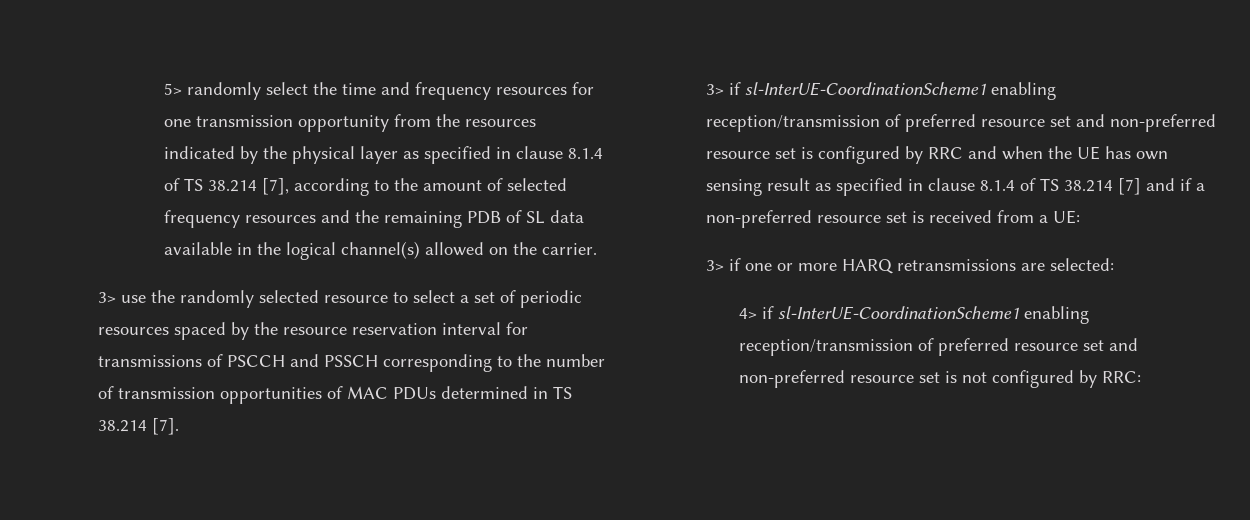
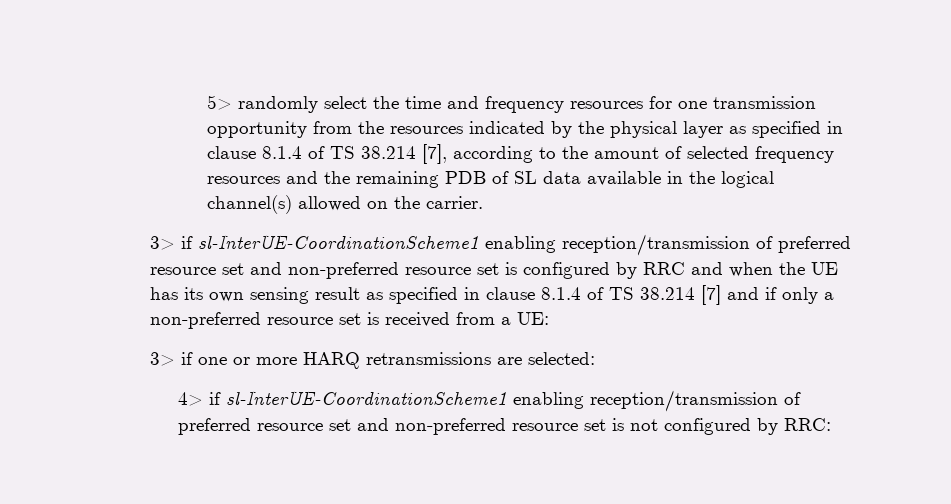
- 3> use the randomly selected resource to select a set of periodic resources spaced by the resource reservation interval for transmissions of PSCCH and PSSCH corresponding to the number of transmission opportunities of MAC PDUs determined in TS 38.214 [7].
- 3> if sl-InterUE-CoordinationScheme1 enabling reception/transmission of preferred resource set and non-preferred resource set is configured by RRC and when the UE has own sensing result as specified in clause 8.1.4 of TS 38.214 [7] and if a non-preferred resource set is received from a UE:
+ 3> if sl-InterUE-CoordinationScheme1 enabling reception/transmission of preferred resource set and non-preferred resource set is configured by RRC and when the UE has its own sensing result as specified in clause 8.1.4 of TS 38.214 [7] and if only a non-preferred resource set is received from a UE:

